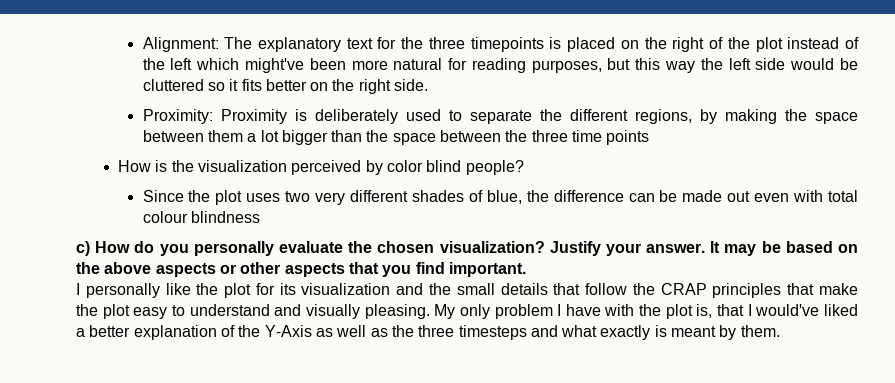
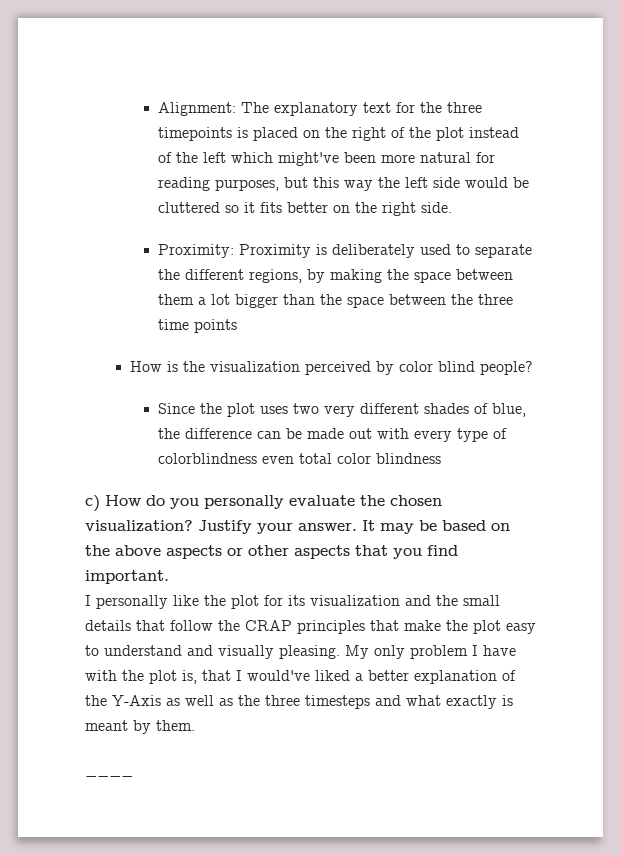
- Since the plot uses two very different shades of blue, the difference can be made out even with total colour blindness
+ Since the plot uses two very different shades of blue, the difference can be made out with every type of colorblindness even total color blindness
+ ____

